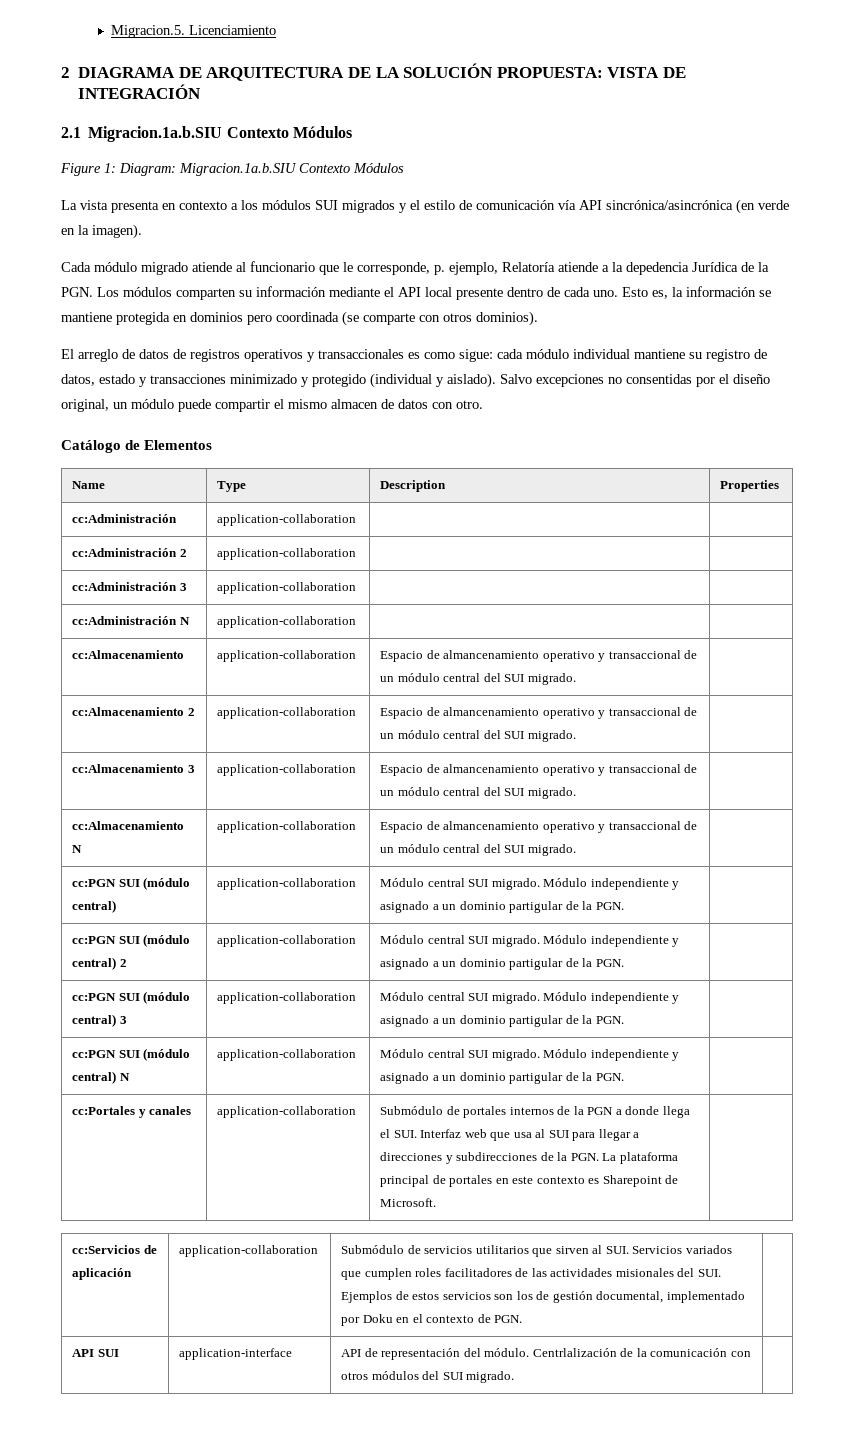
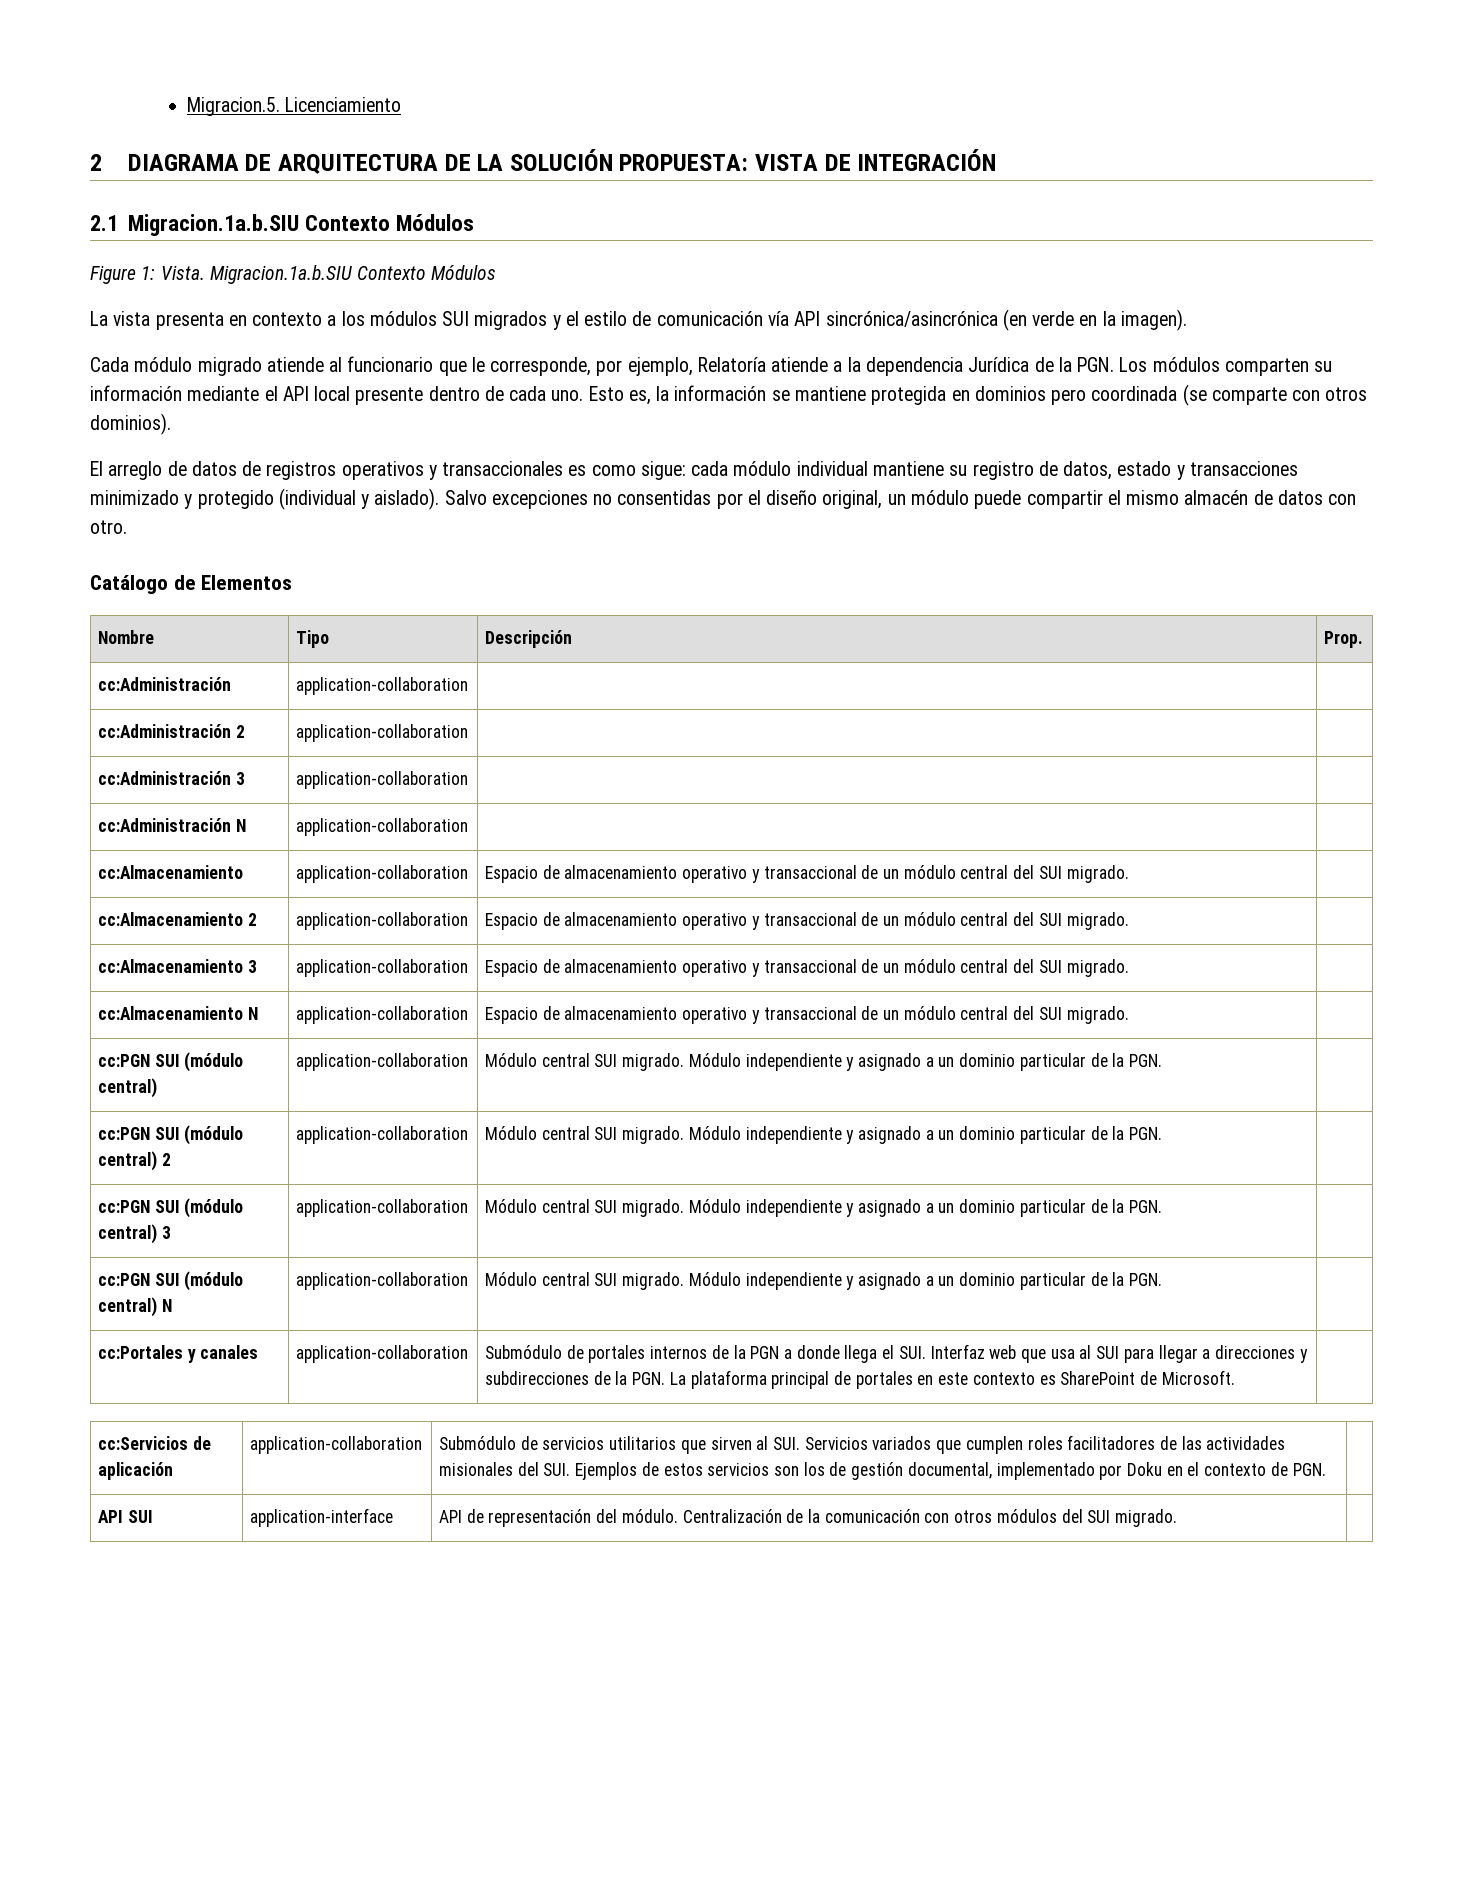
- Figure 1: Diagram: Migracion.1a.b.SIU Contexto Módulos
+ Figure 1: Vista. Migracion.1a.b.SIU Contexto Módulos
- Cada módulo migrado atiende al funcionario que le corresponde, p. ejemplo, Relatoría atiende a la depedencia Jurídica de la PGN. Los módulos comparten su información mediante el API local presente dentro de cada uno.
+ Cada módulo migrado atiende al funcionario que le corresponde, por ejemplo, Relatoría atiende a la dependencia Jurídica de la PGN. Los módulos comparten su información mediante el API local presente dentro de cada uno.
- Salvo excepciones no consentidas por el diseño original, un módulo puede compartir el mismo almacen de datos con otro.
+ Salvo excepciones no consentidas por el diseño original, un módulo puede compartir el mismo almacén de datos con otro.
- Name | Type | Description | Properties
+ Nombre | Tipo | Descripción | Prop.
- cc:Almacenamiento | application-collaboration | Espacio de almancenamiento operativo y transaccional de un módulo central del SUI migrado. |
+ cc:Almacenamiento | application-collaboration | Espacio de almacenamiento operativo y transaccional de un módulo central del SUI migrado. |
- cc:Almacenamiento 2 | application-collaboration | Espacio de almancenamiento operativo y transaccional de un módulo central del SUI migrado. |
+ cc:Almacenamiento 2 | application-collaboration | Espacio de almacenamiento operativo y transaccional de un módulo central del SUI migrado. |
- cc:Almacenamiento 3 | application-collaboration | Espacio de almancenamiento operativo y transaccional de un módulo central del SUI migrado. |
+ cc:Almacenamiento 3 | application-collaboration | Espacio de almacenamiento operativo y transaccional de un módulo central del SUI migrado. |
- cc:Almacenamiento N | application-collaboration | Espacio de almancenamiento operativo y transaccional de un módulo central del SUI migrado. |
+ cc:Almacenamiento N | application-collaboration | Espacio de almacenamiento operativo y transaccional de un módulo central del SUI migrado. |
- cc:PGN SUI (módulo central) | application-collaboration | Módulo central SUI migrado. Módulo independiente y asignado a un dominio partigular de la PGN. |
+ cc:PGN SUI (módulo central) | application-collaboration | Módulo central SUI migrado. Módulo independiente y asignado a un dominio particular de la PGN. |
- cc:PGN SUI (módulo central) 2 | application-collaboration | Módulo central SUI migrado. Módulo independiente y asignado a un dominio partigular de la PGN. |
+ cc:PGN SUI (módulo central) 2 | application-collaboration | Módulo central SUI migrado. Módulo independiente y asignado a un dominio particular de la PGN. |
- cc:PGN SUI (módulo central) 3 | application-collaboration | Módulo central SUI migrado. Módulo independiente y asignado a un dominio partigular de la PGN. |
+ cc:PGN SUI (módulo central) 3 | application-collaboration | Módulo central SUI migrado. Módulo independiente y asignado a un dominio particular de la PGN. |
- cc:PGN SUI (módulo central) N | application-collaboration | Módulo central SUI migrado. Módulo independiente y asignado a un dominio partigular de la PGN. |
+ cc:PGN SUI (módulo central) N | application-collaboration | Módulo central SUI migrado. Módulo independiente y asignado a un dominio particular de la PGN. |
- Submódulo de portales internos de la PGN a donde llega el SUI. Interfaz web que usa al SUI para llegar a direcciones y subdirecciones de la PGN. La plataforma principal de portales en este contexto es Sharepoint de Microsoft.
+ Submódulo de portales internos de la PGN a donde llega el SUI. Interfaz web que usa al SUI para llegar a direcciones y subdirecciones de la PGN. La plataforma principal de portales en este contexto es SharePoint de Microsoft.
- API SUI | application-interface | API de representación del módulo. Centrlalización de la comunicación con otros módulos del SUI migrado. |
+ API SUI | application-interface | API de representación del módulo. Centralización de la comunicación con otros módulos del SUI migrado. |

